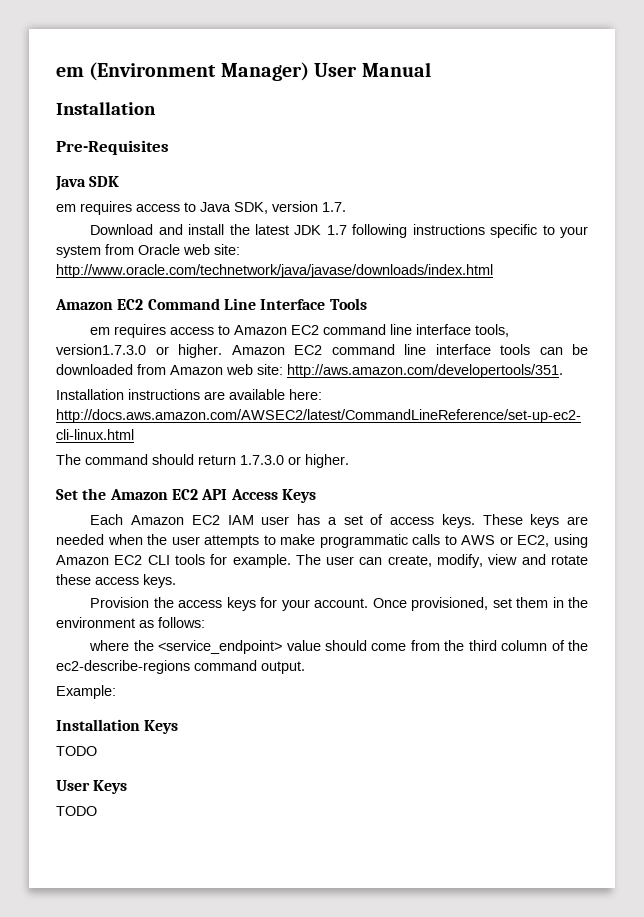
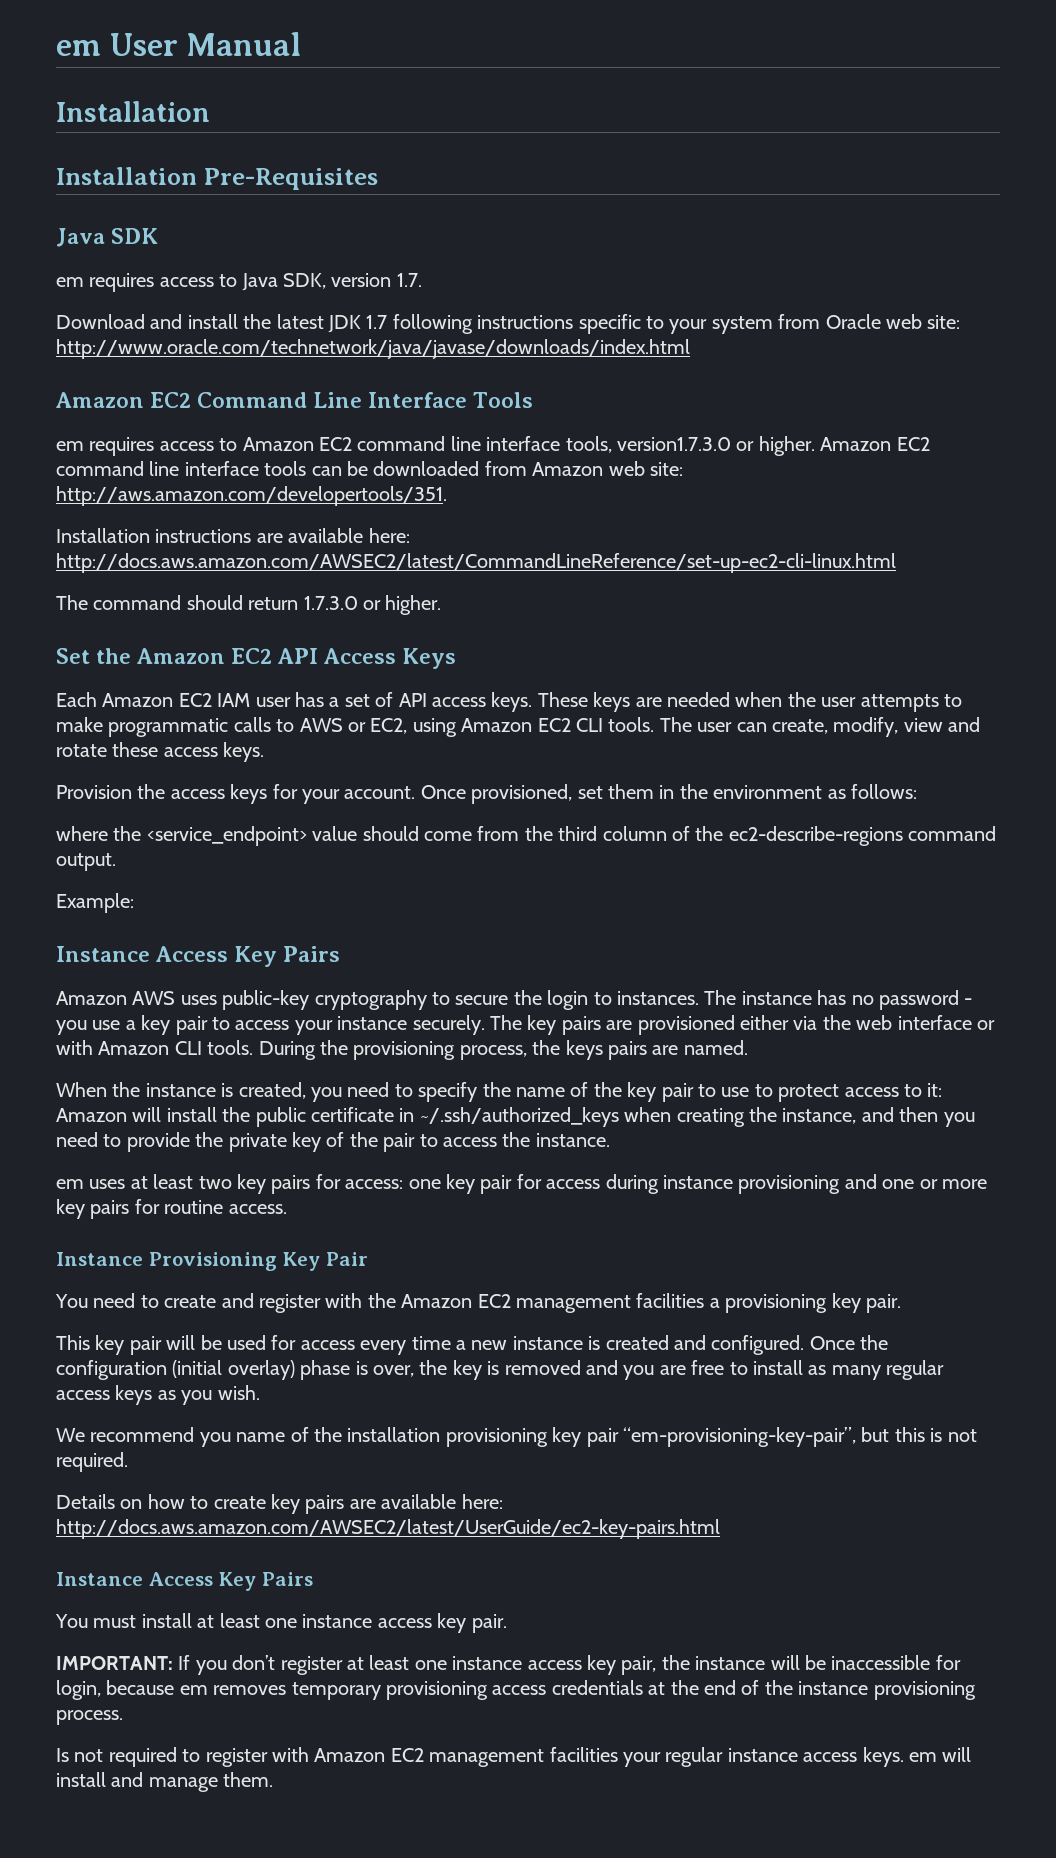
- em (Environment Manager) User Manual
+ em User Manual
- Pre-Requisites
+ Installation Pre-Requisites
- Each Amazon EC2 IAM user has a set of access keys.
+ Each Amazon EC2 IAM user has a set of API access keys.
- These keys are needed when the user attempts to make programmatic calls to AWS or EC2, using Amazon EC2 CLI tools for example.
+ These keys are needed when the user attempts to make programmatic calls to AWS or EC2, using Amazon EC2 CLI tools.
  Example:
- Installation Keys
- TODO
- User Keys
- TODO
+ Instance Access Key Pairs
+ Amazon AWS uses public-key cryptography to secure the login to instances. The instance has no password - you use a key pair to access your instance securely. The key pairs are provisioned either via the web interface or with Amazon CLI tools. During the provisioning process, the keys pairs are named.
+ When the instance is created, you need to specify the name of the key pair to use to protect access to it: Amazon will install the public certificate in ~/.ssh/authorized_keys when creating the instance, and then you need to provide the private key of the pair to access the instance.
+ em uses at least two key pairs for access: one key pair for access during instance provisioning and one or more key pairs for routine access.
+ Instance Provisioning Key Pair
+ You need to create and register with the Amazon EC2 management facilities a provisioning key pair.
+ This key pair will be used for access every time a new instance is created and configured. Once the configuration (initial overlay) phase is over, the key is removed and you are free to install as many regular access keys as you wish.
+ We recommend you name of the installation provisioning key pair “em-provisioning-key-pair”, but this is not required.
+ Details on how to create key pairs are available here: http://docs.aws.amazon.com/AWSEC2/latest/UserGuide/ec2-key-pairs.html
+ Instance Access Key Pairs
+ You must install at least one instance access key pair.
+ IMPORTANT: If you don’t register at least one instance access key pair, the instance will be inaccessible for login, because em removes temporary provisioning access credentials at the end of the instance provisioning process.
+ Is not required to register with Amazon EC2 management facilities your regular instance access keys. em will install and manage them.

